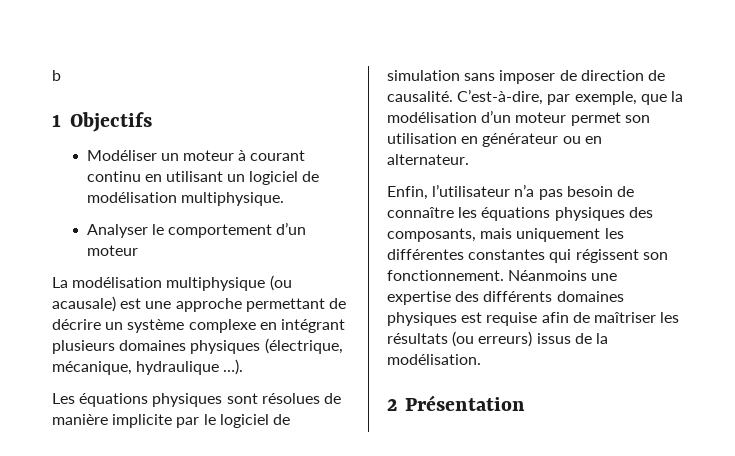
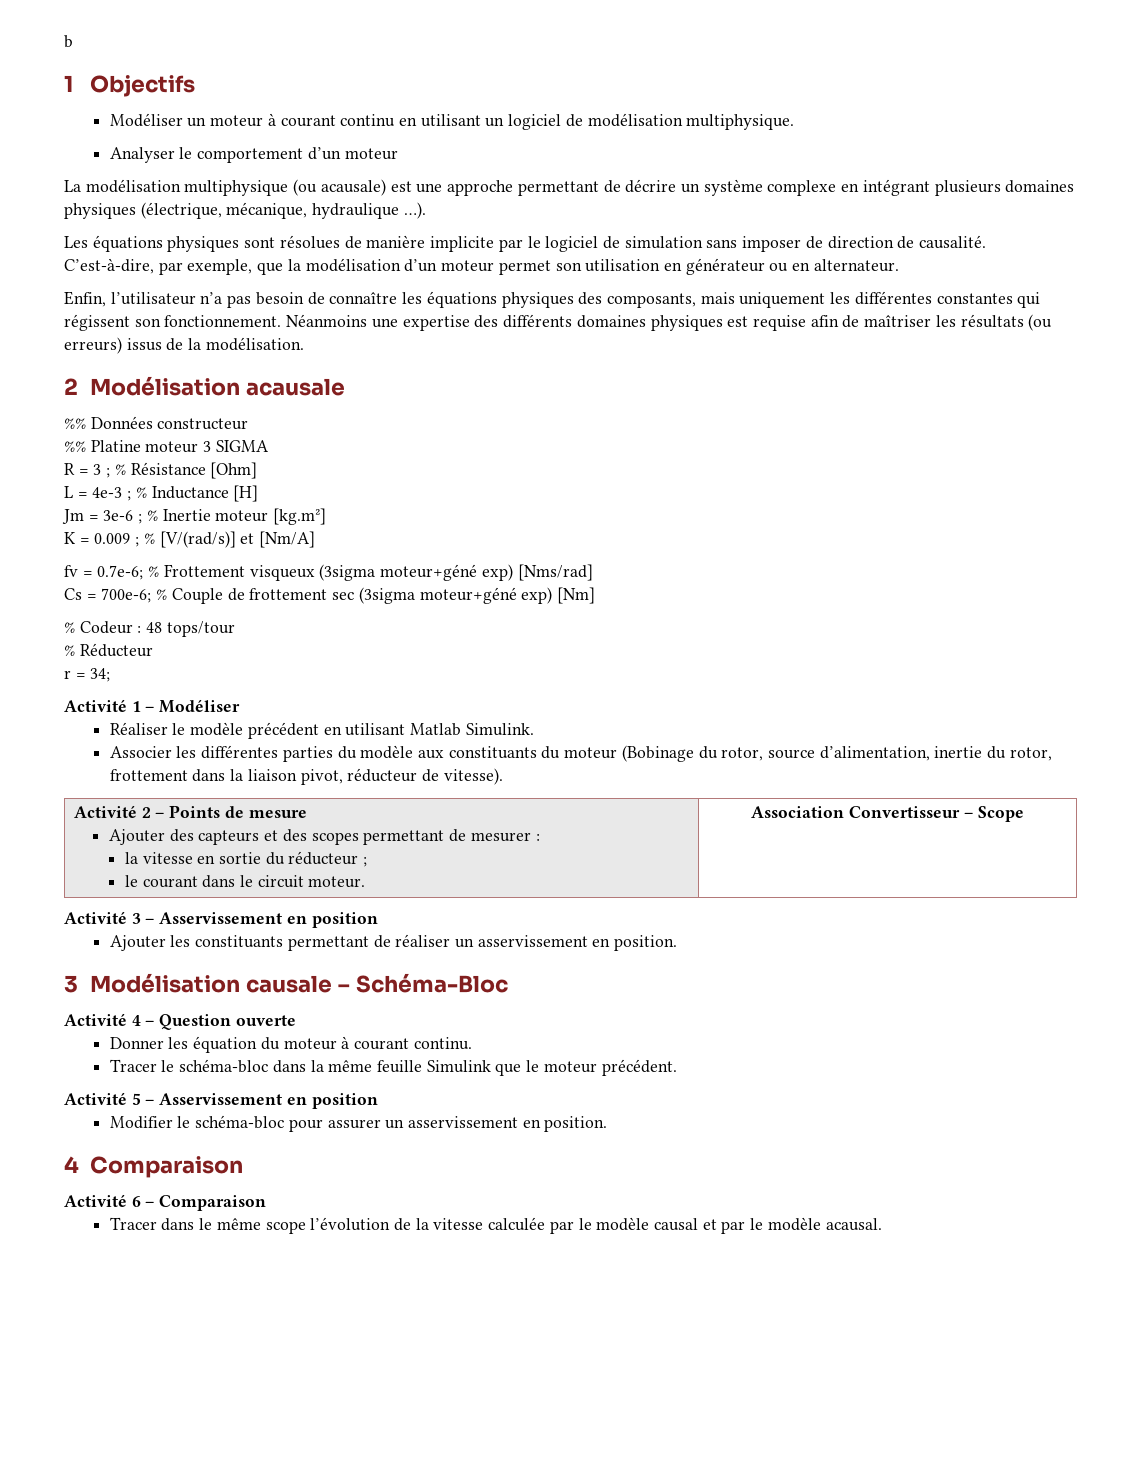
- 2 Présentation
+ 2 Modélisation acausale
+ %% Données constructeur
+ %% Platine moteur 3 SIGMA
+ R = 3 ; % Résistance [Ohm]
+ L = 4e-3 ; % Inductance [H]
+ Jm = 3e-6 ; % Inertie moteur [kg.m²]
+ K = 0.009 ; % [V/(rad/s)] et [Nm/A]
+ fv = 0.7e-6; % Frottement visqueux (3sigma moteur+géné exp) [Nms/rad]
+ Cs = 700e-6; % Couple de frottement sec (3sigma moteur+géné exp) [Nm]
+ % Codeur : 48 tops/tour
+ % Réducteur
+ r = 34;
+ Activité 1 – Modéliser
+ Réaliser le modèle précédent en utilisant Matlab Simulink.
+ Associer les différentes parties du modèle aux constituants du moteur (Bobinage du rotor, source d’alimentation, inertie du rotor, frottement dans la liaison pivot, réducteur de vitesse).
+ Activité 2 – Points de mesure
+ Ajouter des capteurs et des scopes permettant de mesurer :
+ la vitesse en sortie du réducteur ;
+ le courant dans le circuit moteur. | Association Convertisseur – Scope
+ Activité 3 – Asservissement en position
+ Ajouter les constituants permettant de réaliser un asservissement en position.
+ 3 Modélisation causale – Schéma-Bloc
+ Activité 4 – Question ouverte
+ Donner les équation du moteur à courant continu.
+ Tracer le schéma-bloc dans la même feuille Simulink que le moteur précédent.
+ Activité 5 – Asservissement en position
+ Modifier le schéma-bloc pour assurer un asservissement en position.
+ 4 Comparaison
+ Activité 6 – Comparaison
+ Tracer dans le même scope l’évolution de la vitesse calculée par le modèle causal et par le modèle acausal.

